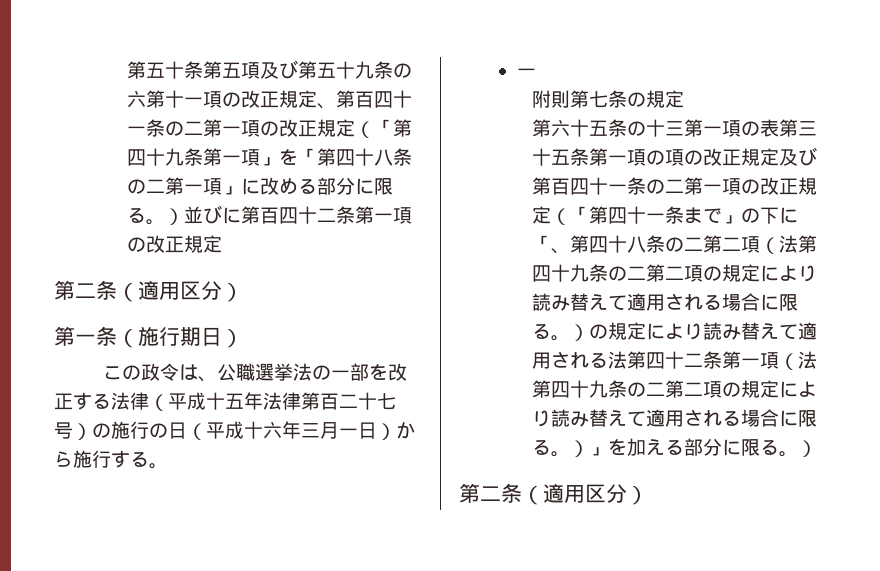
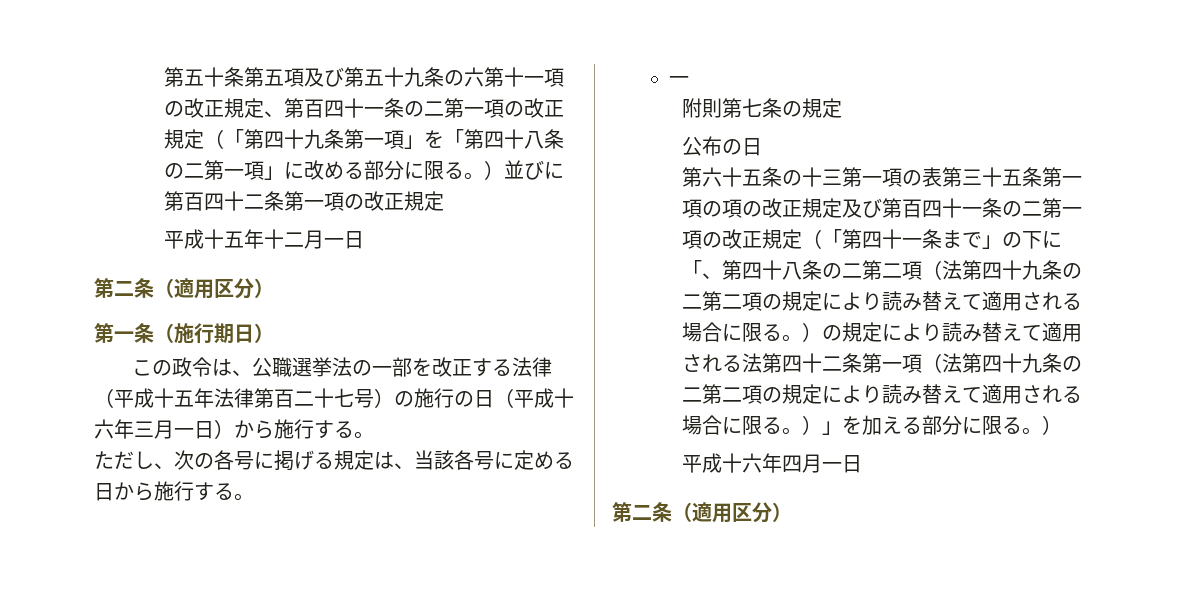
+ 平成十五年十二月一日
+ ただし、次の各号に掲げる規定は、当該各号に定める日から施行する。
+ 公布の日
+ 平成十六年四月一日

